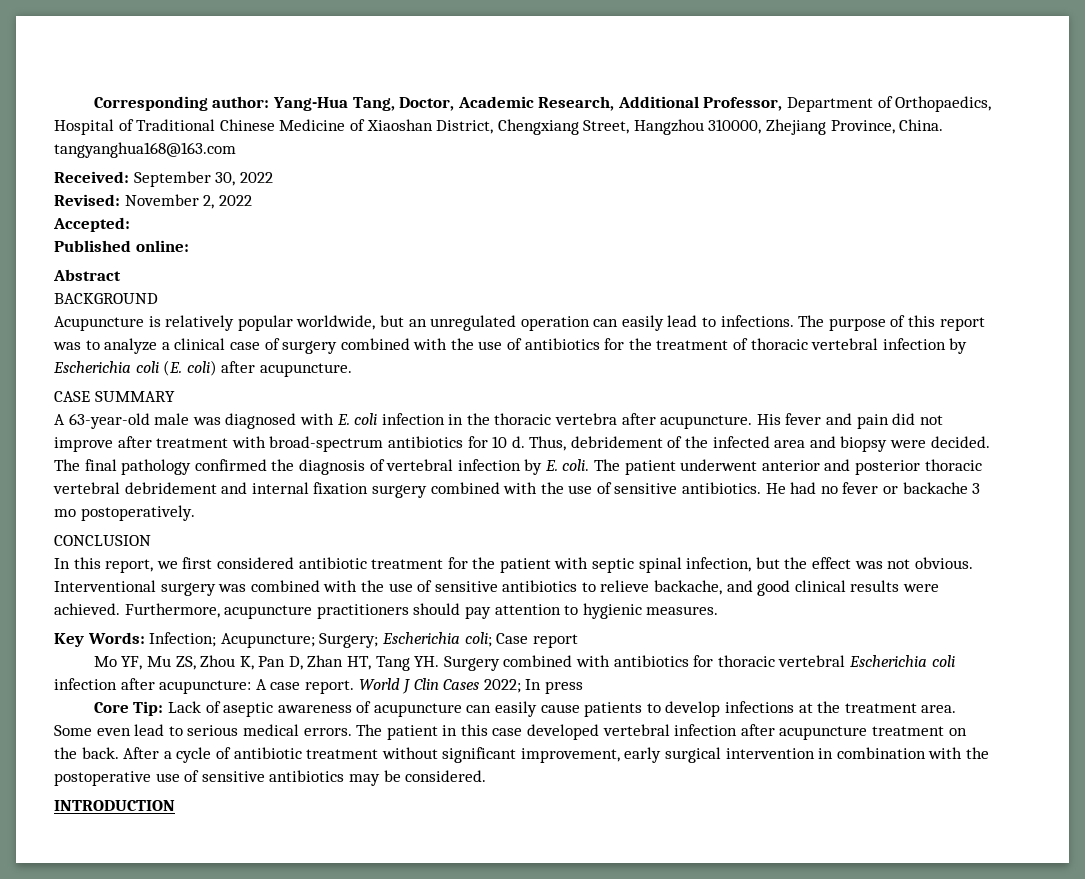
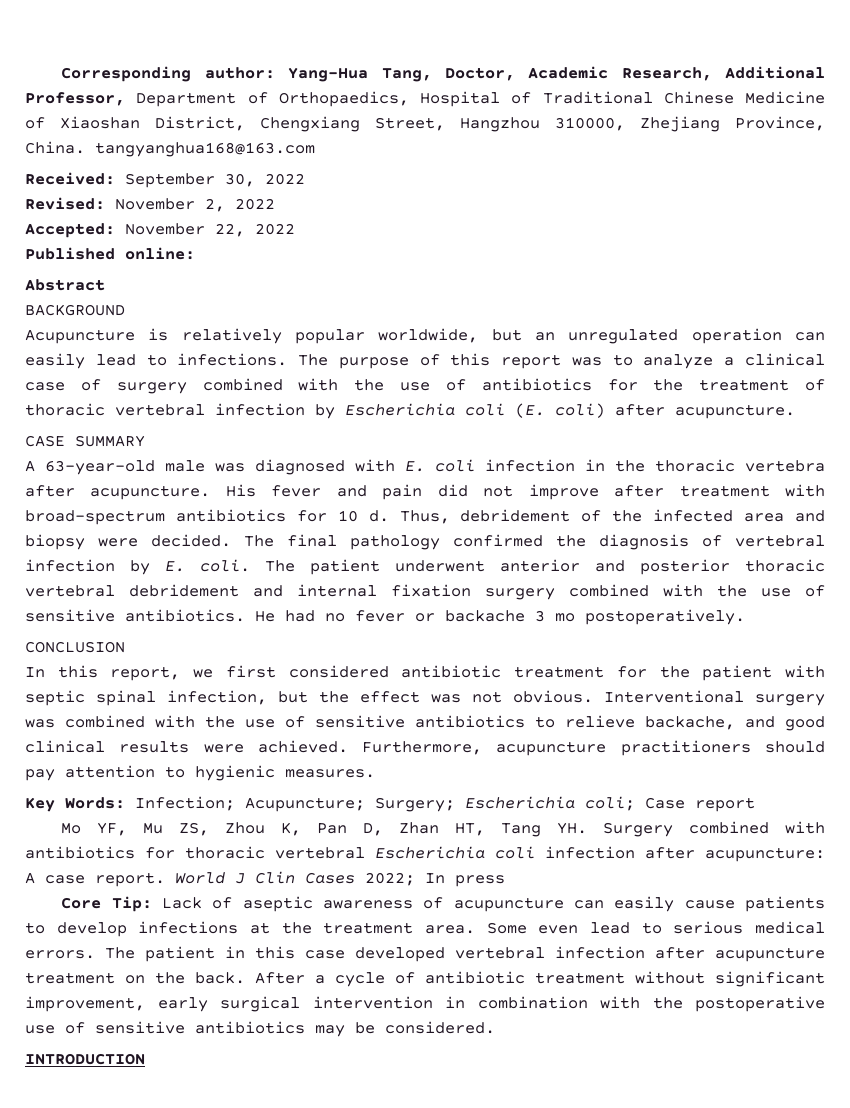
- Accepted:
+ Accepted: November 22, 2022

